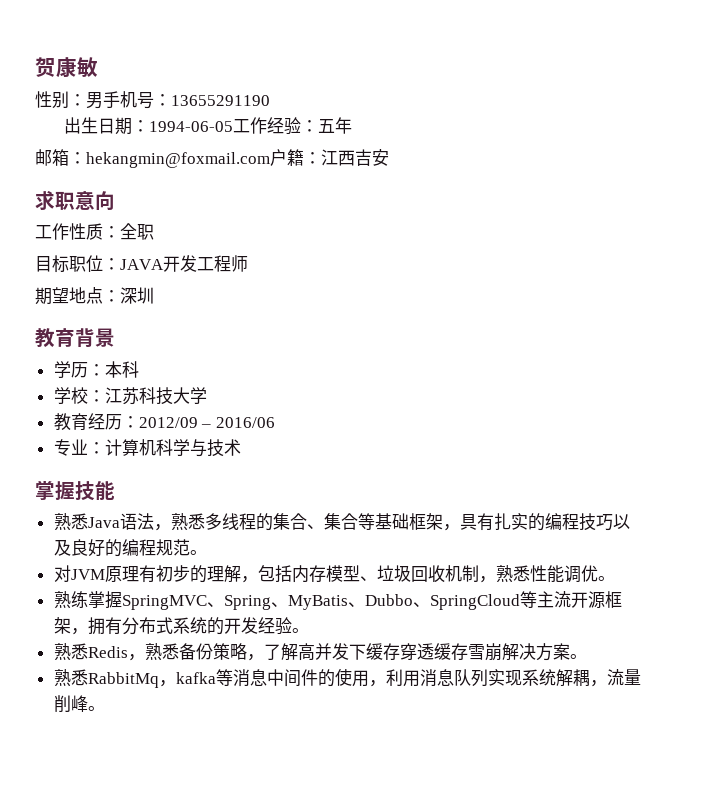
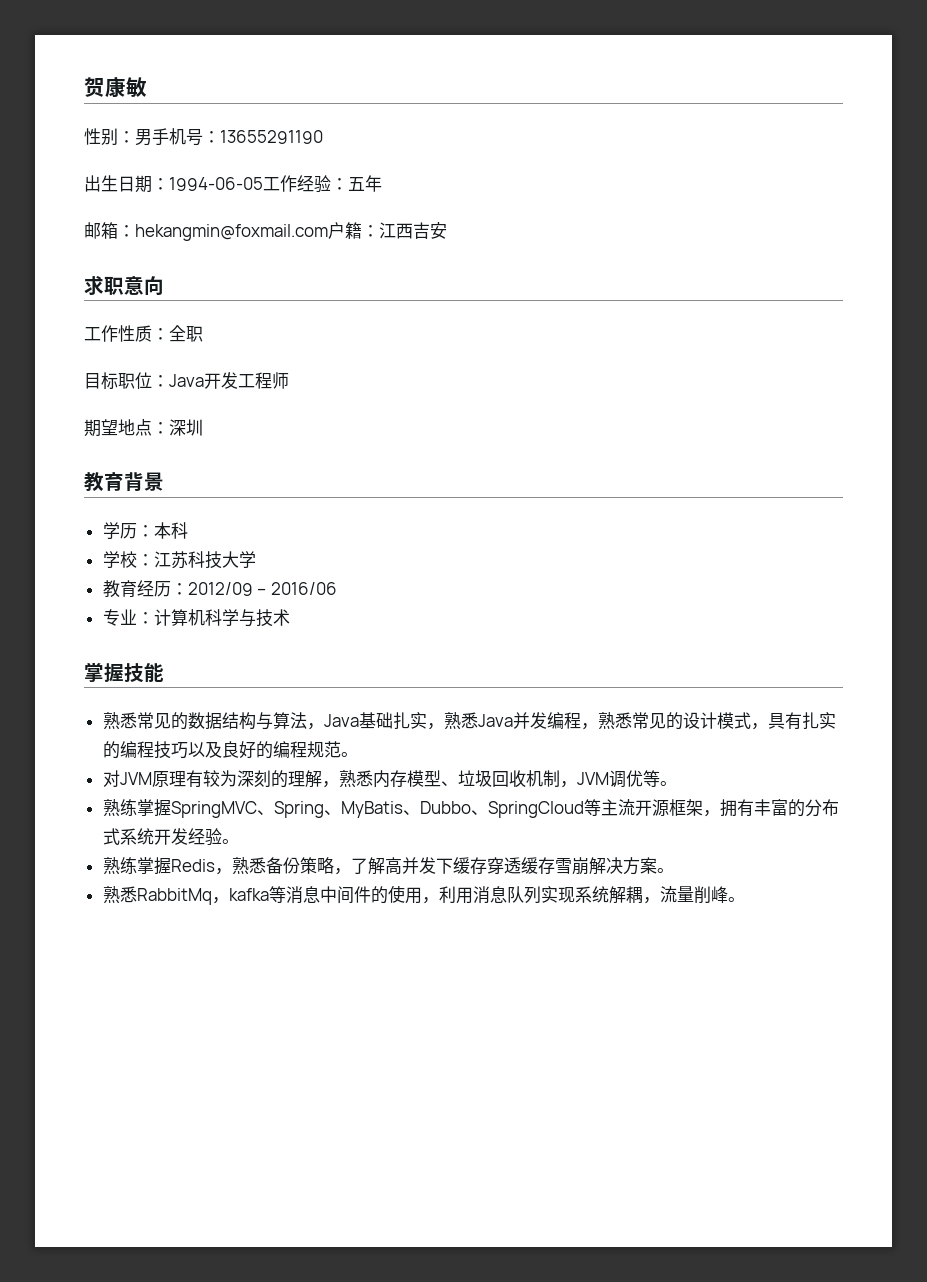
- 目标职位：JAVA开发工程师
+ 目标职位：Java开发工程师
- 熟悉Java语法，熟悉多线程的集合、集合等基础框架，具有扎实的编程技巧以及良好的编程规范。
+ 熟悉常见的数据结构与算法，Java基础扎实，熟悉Java并发编程，熟悉常见的设计模式，具有扎实的编程技巧以及良好的编程规范。
- 对JVM原理有初步的理解，包括内存模型、垃圾回收机制，熟悉性能调优。
+ 对JVM原理有较为深刻的理解，熟悉内存模型、垃圾回收机制，JVM调优等。
- 熟练掌握SpringMVC、Spring、MyBatis、Dubbo、SpringCloud等主流开源框架，拥有分布式系统的开发经验。
+ 熟练掌握SpringMVC、Spring、MyBatis、Dubbo、SpringCloud等主流开源框架，拥有丰富的分布式系统开发经验。
- 熟悉Redis，熟悉备份策略，了解高并发下缓存穿透缓存雪崩解决方案。
+ 熟练掌握Redis，熟悉备份策略，了解高并发下缓存穿透缓存雪崩解决方案。

